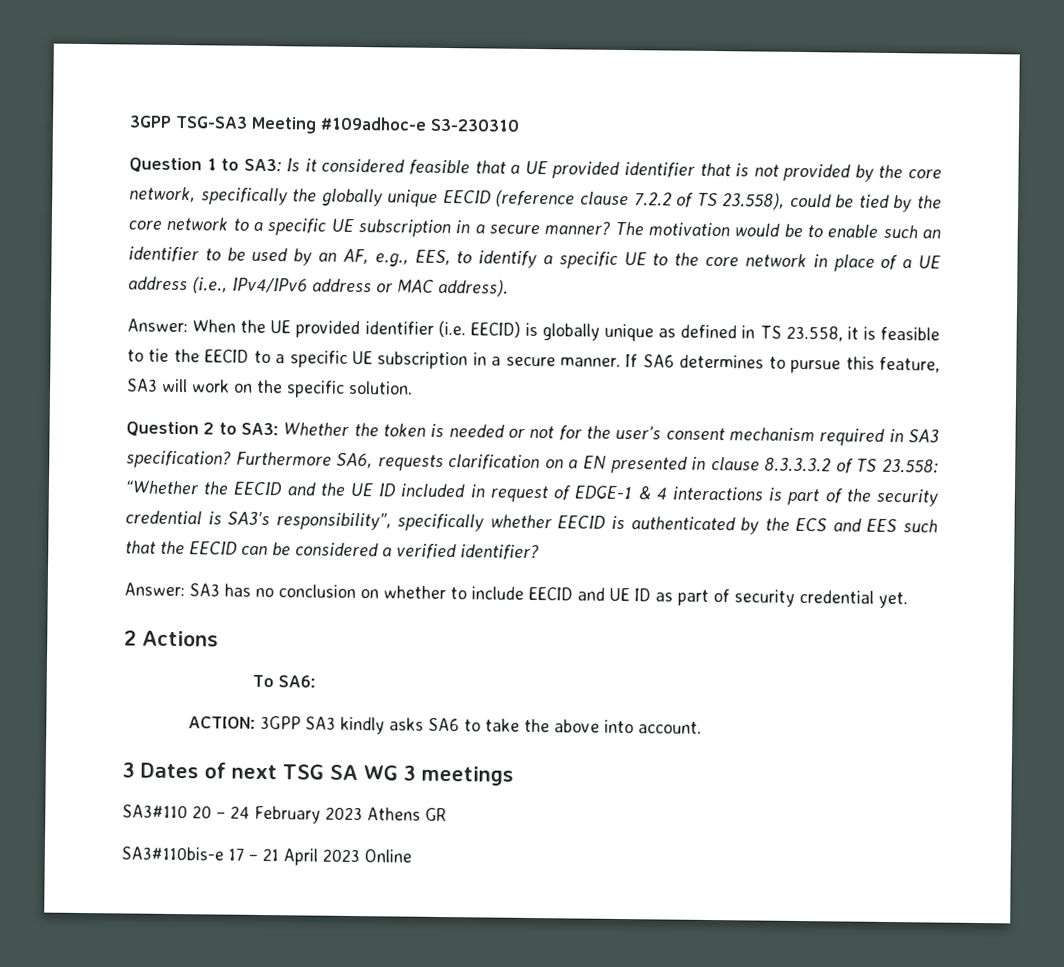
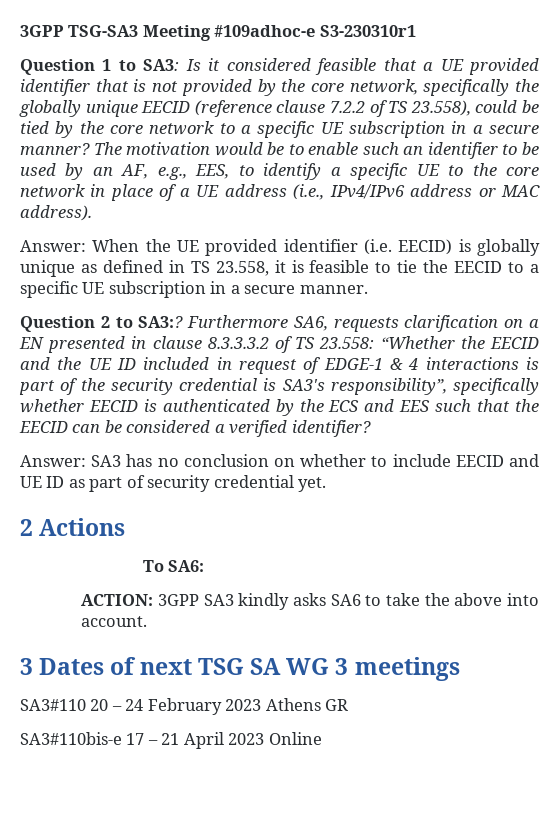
- 3GPP TSG-SA3 Meeting #109adhoc-e S3-230310
+ 3GPP TSG-SA3 Meeting #109adhoc-e S3-230310r1
- Answer: When the UE provided identifier (i.e. EECID) is globally unique as defined in TS 23.558, it is feasible to tie the EECID to a specific UE subscription in a secure manner. If SA6 determines to pursue this feature, SA3 will work on the specific solution.
- Question 2 to SA3: Whether the token is needed or not for the user’s consent mechanism required in SA3 specification?
+ Answer: When the UE provided identifier (i.e. EECID) is globally unique as defined in TS 23.558, it is feasible to tie the EECID to a specific UE subscription in a secure manner.
+ Question 2 to SA3:?

